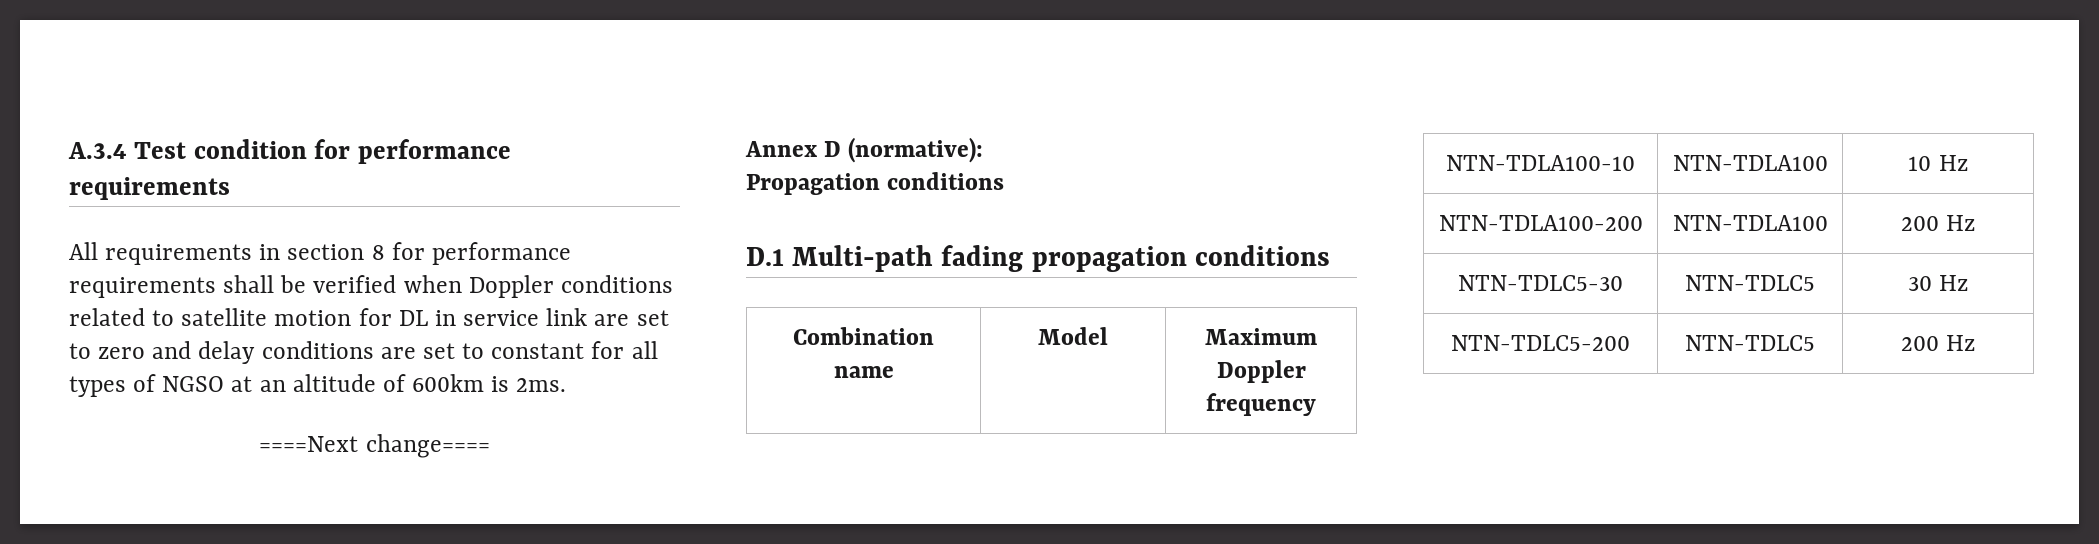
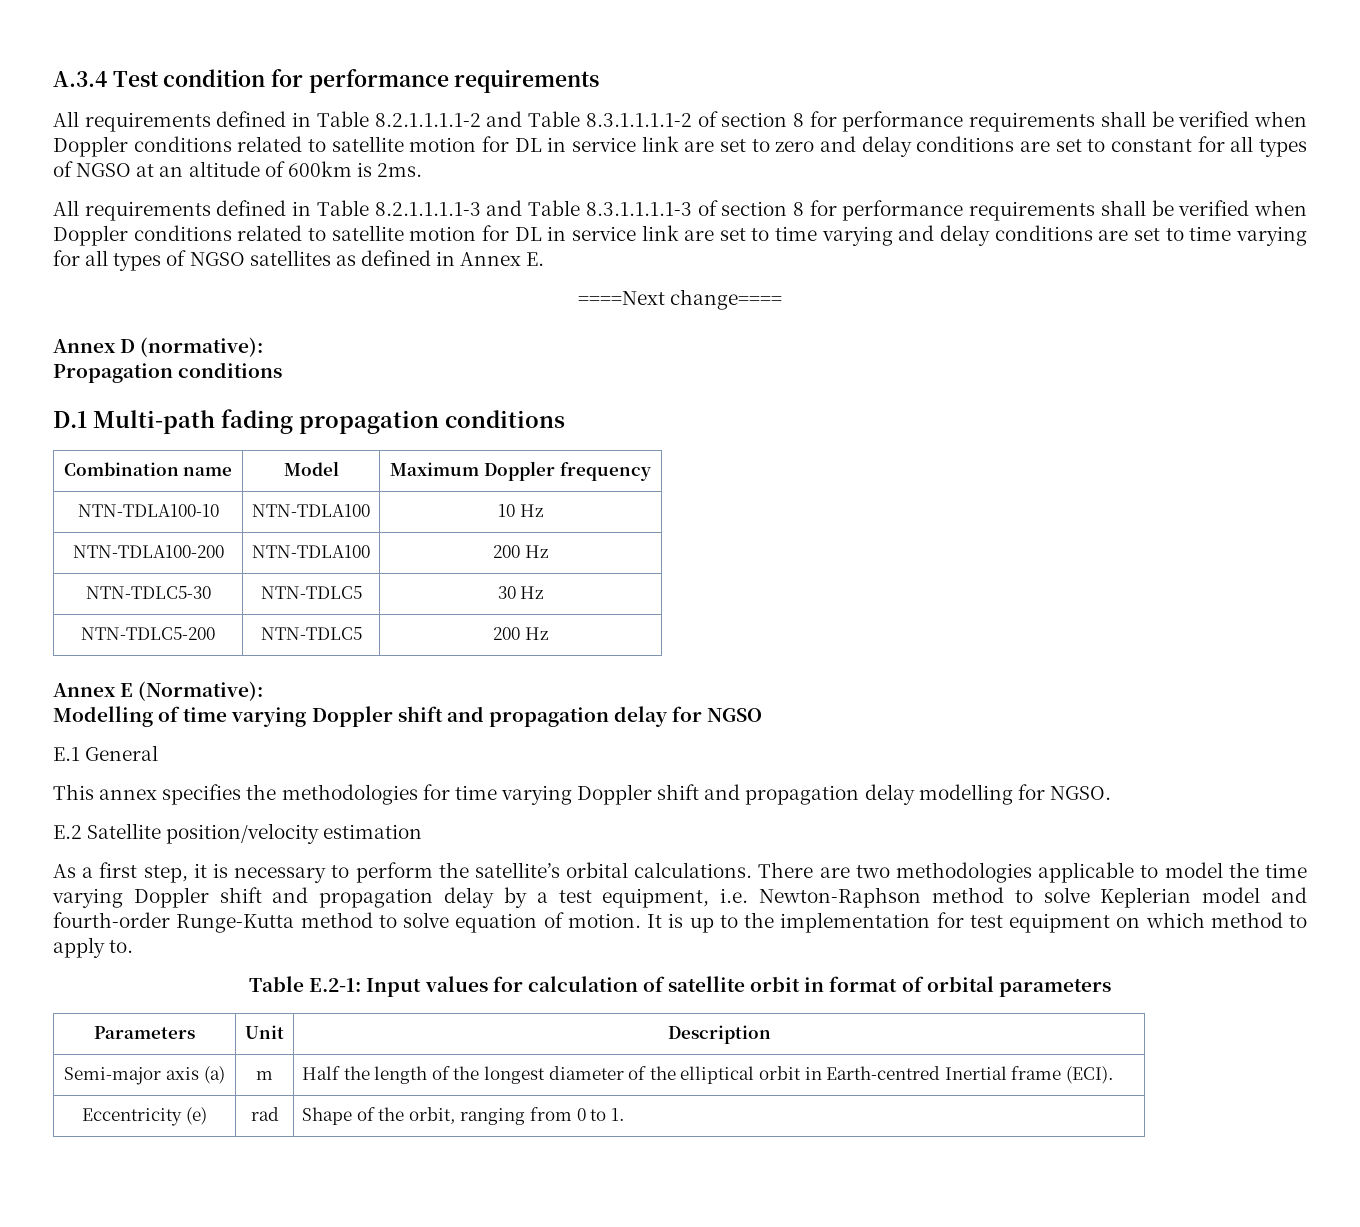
- All requirements in section 8 for performance requirements shall be verified when Doppler conditions related to satellite motion for DL in service link are set to zero and delay conditions are set to constant for all types of NGSO at an altitude of 600km is 2ms.
+ All requirements defined in Table 8.2.1.1.1.1-2 and Table 8.3.1.1.1.1-2 of section 8 for performance requirements shall be verified when Doppler conditions related to satellite motion for DL in service link are set to zero and delay conditions are set to constant for all types of NGSO at an altitude of 600km is 2ms.
+ All requirements defined in Table 8.2.1.1.1.1-3 and Table 8.3.1.1.1.1-3 of section 8 for performance requirements shall be verified when Doppler conditions related to satellite motion for DL in service link are set to time varying and delay conditions are set to time varying for all types of NGSO satellites as defined in Annex E.
+ Annex E (Normative):
+ Modelling of time varying Doppler shift and propagation delay for NGSO
+ E.1 General
+ This annex specifies the methodologies for time varying Doppler shift and propagation delay modelling for NGSO.
+ E.2 Satellite position/velocity estimation
+ As a first step, it is necessary to perform the satellite’s orbital calculations. There are two methodologies applicable to model the time varying Doppler shift and propagation delay by a test equipment, i.e. Newton-Raphson method to solve Keplerian model and fourth-order Runge-Kutta method to solve equation of motion. It is up to the implementation for test equipment on which method to apply to.
+ Table E.2-1: Input values for calculation of satellite orbit in format of orbital parameters
+ Parameters | Unit | Description
+ Semi-major axis (a) | m | Half the length of the longest diameter of the elliptical orbit in Earth-centred Inertial frame (ECI).
+ Eccentricity (e) | rad | Shape of the orbit, ranging from 0 to 1.

